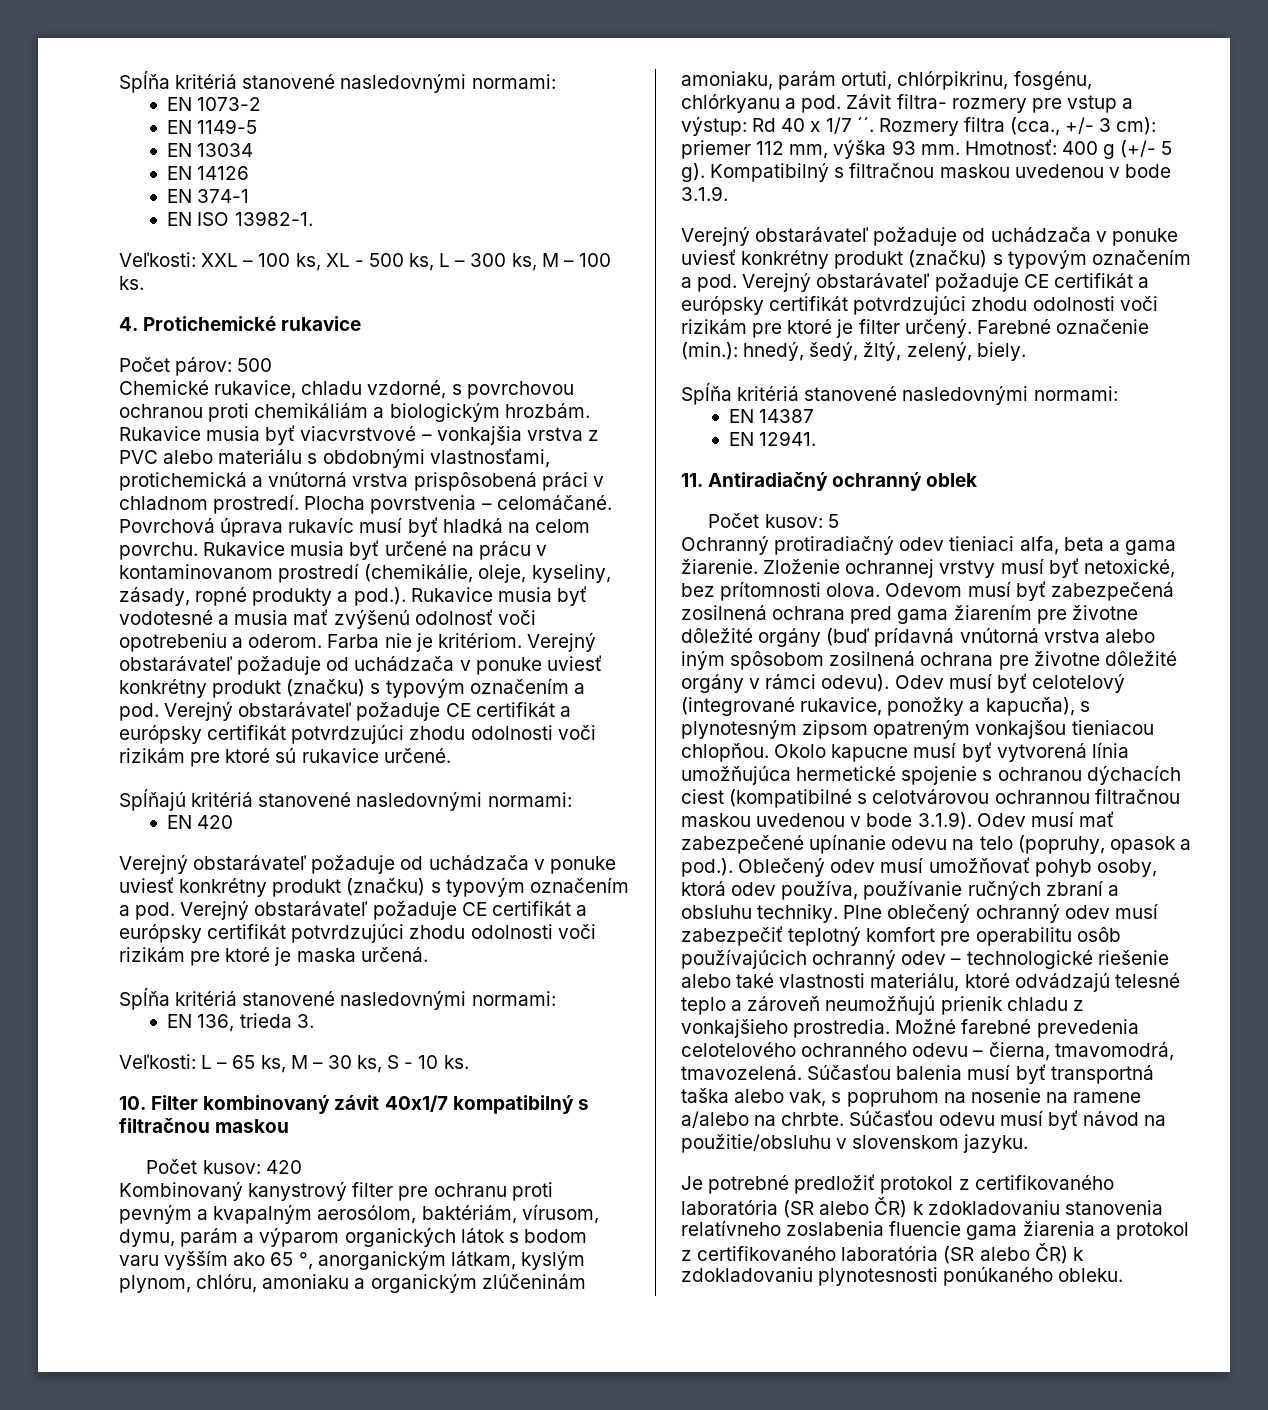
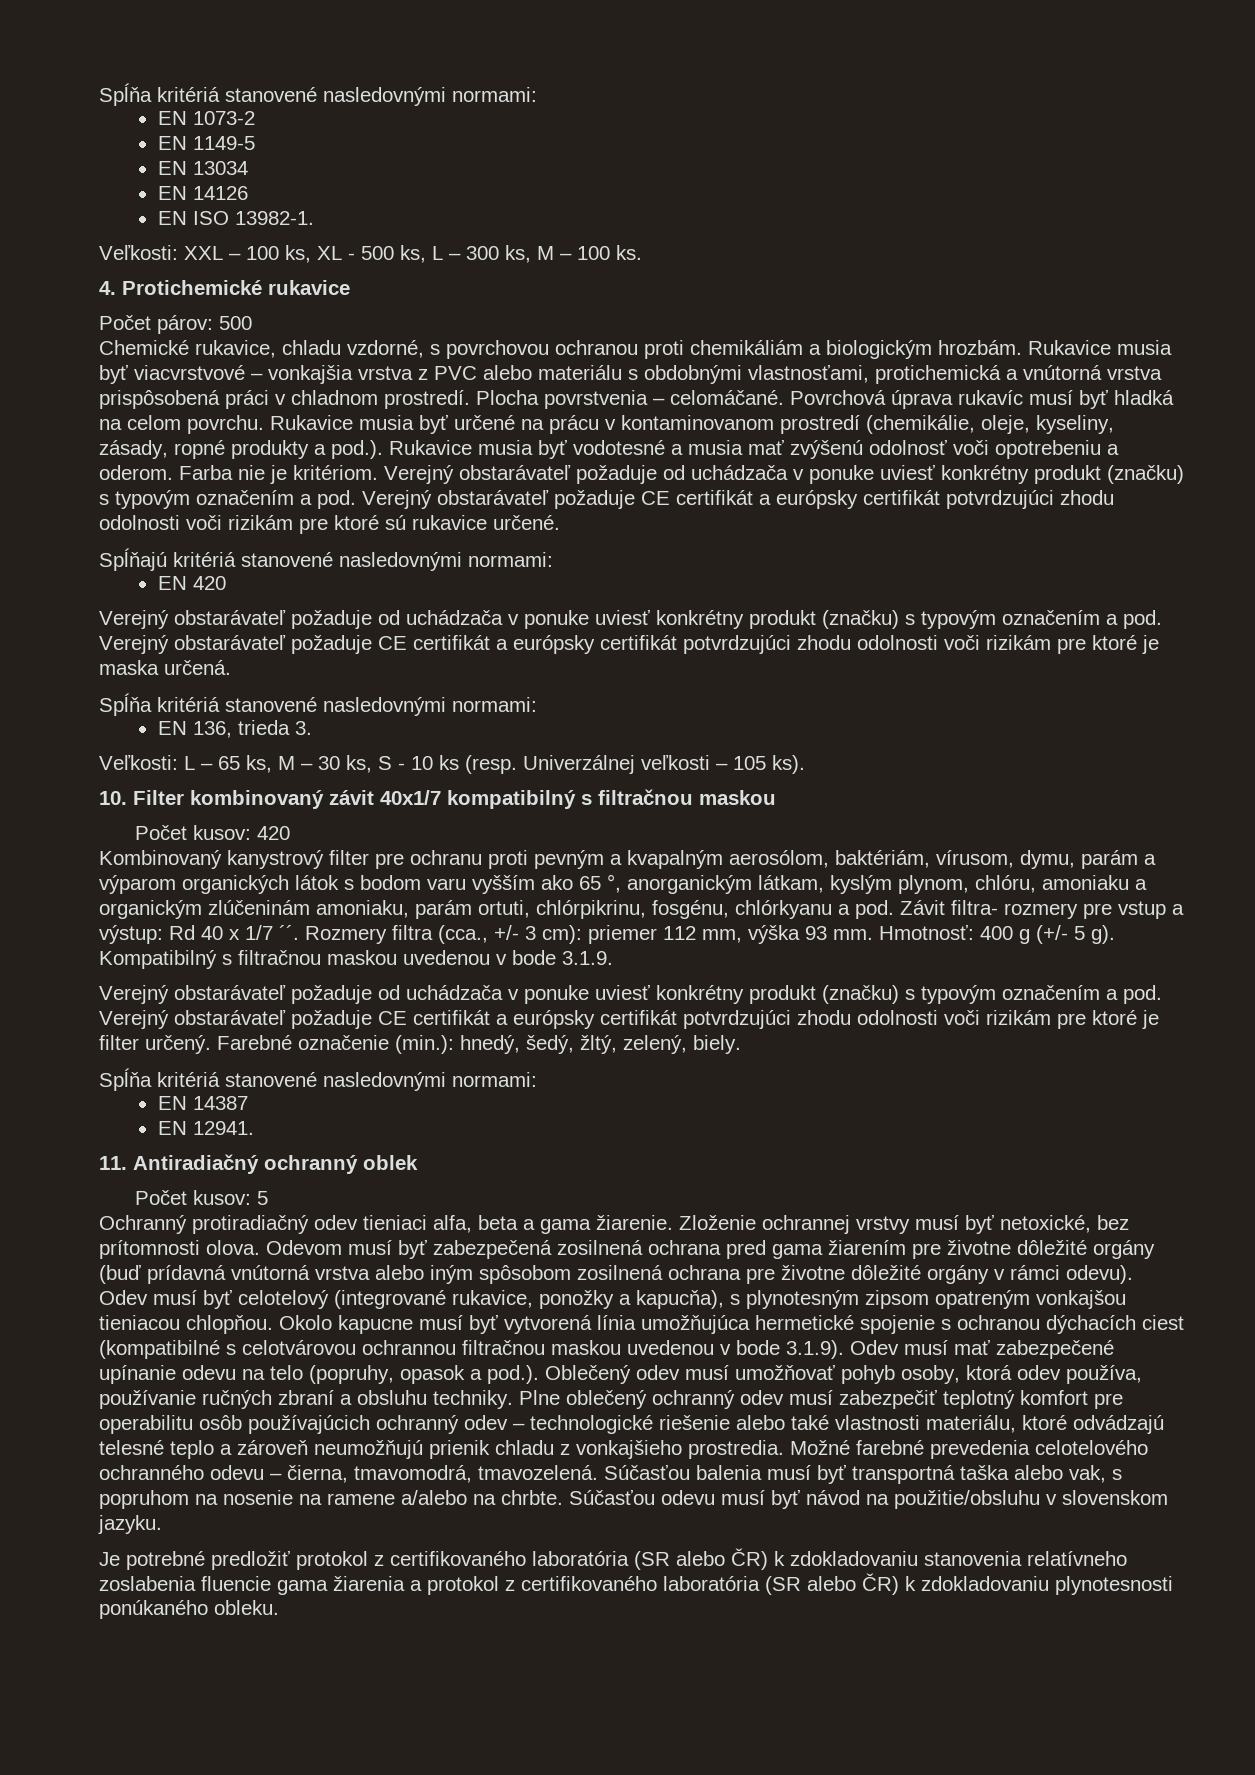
- EN 374-1
- Veľkosti: L – 65 ks, M – 30 ks, S - 10 ks.
+ Veľkosti: L – 65 ks, M – 30 ks, S - 10 ks (resp. Univerzálnej veľkosti – 105 ks).

